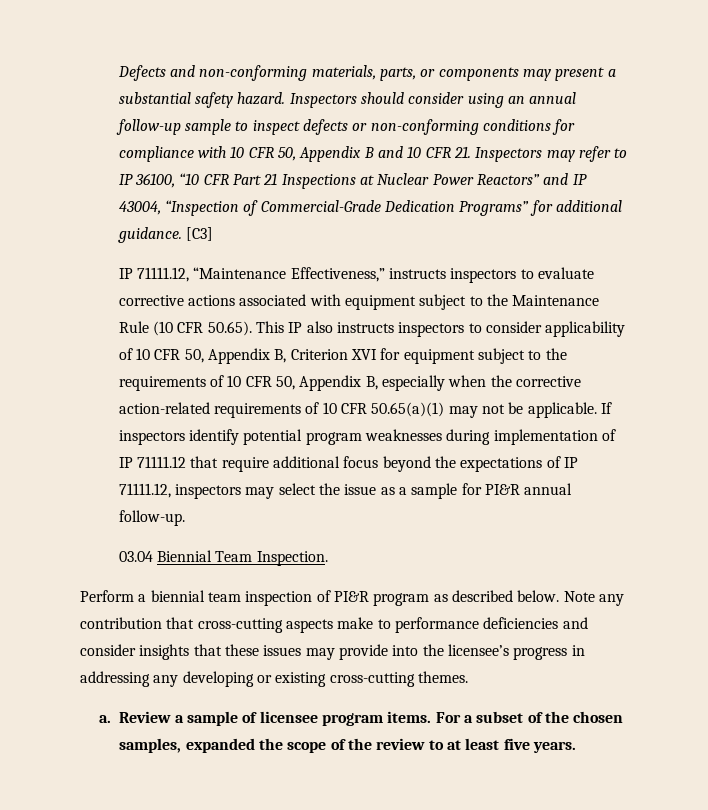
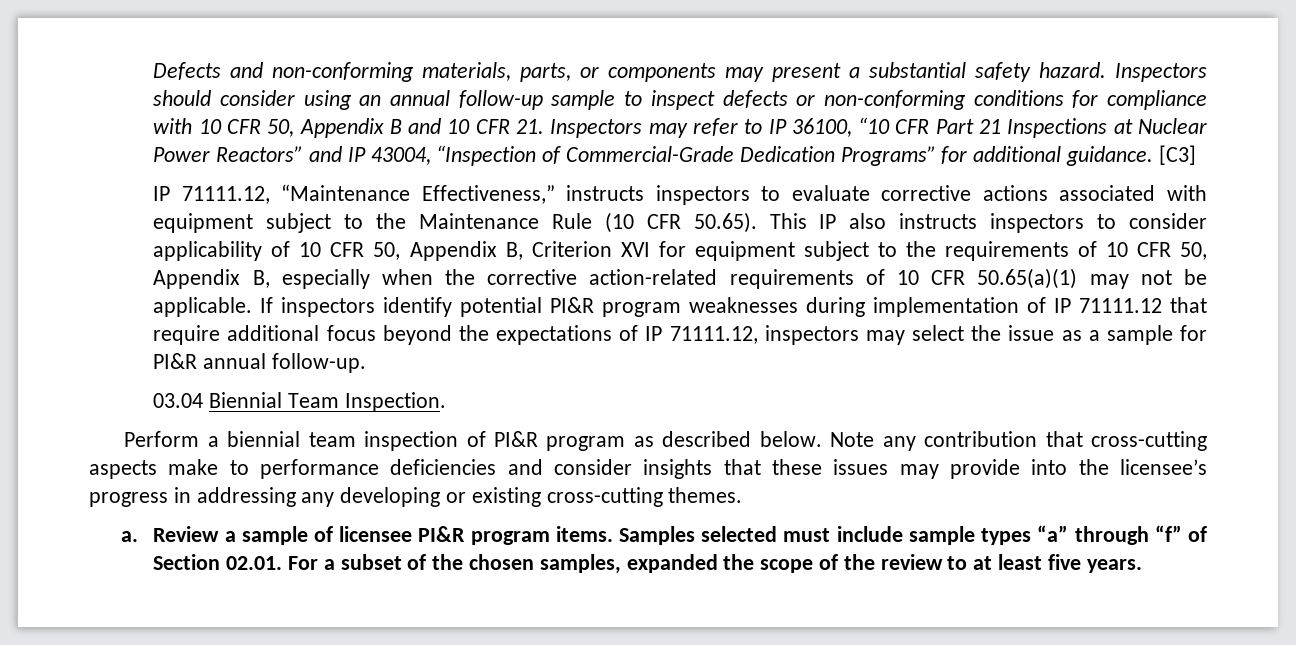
- If inspectors identify potential program weaknesses during implementation of IP 71111.12 that require additional focus beyond the expectations of IP 71111.12, inspectors may select the issue as a sample for PI&R annual follow-up.
+ If inspectors identify potential PI&R program weaknesses during implementation of IP 71111.12 that require additional focus beyond the expectations of IP 71111.12, inspectors may select the issue as a sample for PI&R annual follow-up.
- Review a sample of licensee program items.
+ Review a sample of licensee PI&R program items.
- For a subset of the chosen samples, expanded the scope of the review to at least five years.
+ Samples selected must include sample types “a” through “f” of Section 02.01. For a subset of the chosen samples, expanded the scope of the review to at least five years.

